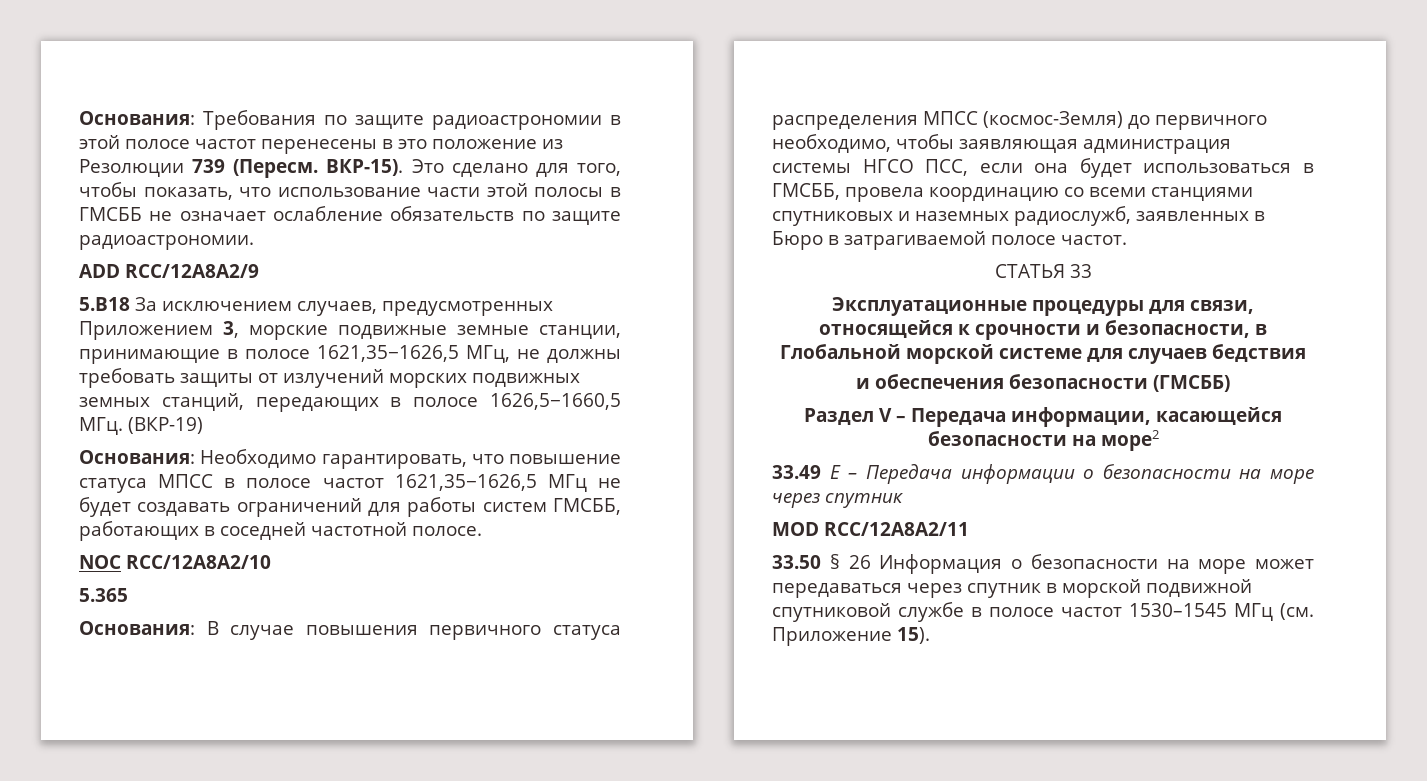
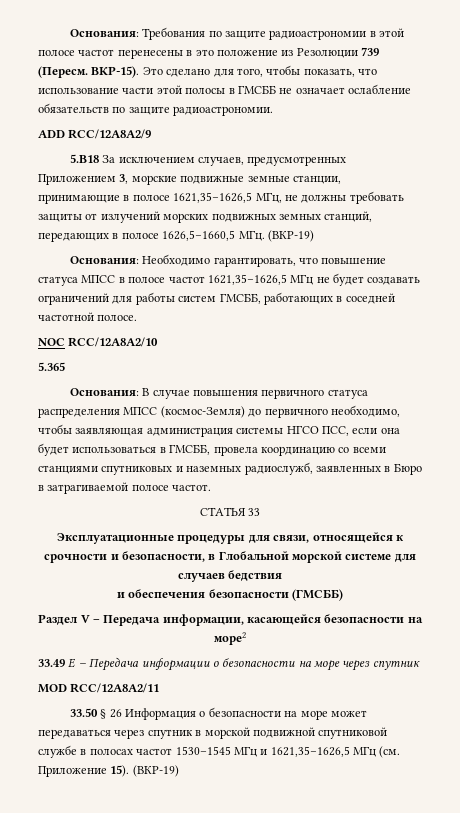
- 33.50 § 26 Информация о безопасности на море может передаваться через спутник в морской подвижной спутниковой службе в полосе частот 1530–1545 МГц (см. Приложение 15).
+ 33.50 § 26 Информация о безопасности на море может передаваться через спутник в морской подвижной спутниковой службе в полосах частот 1530–1545 МГц и 1621,35−1626,5 МГц (см. Приложение 15). (ВКР-19)

